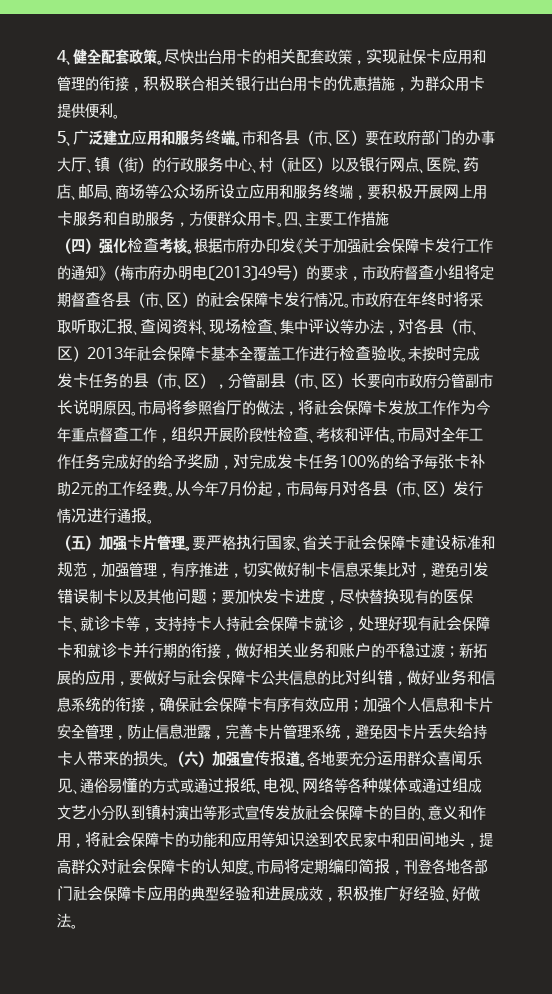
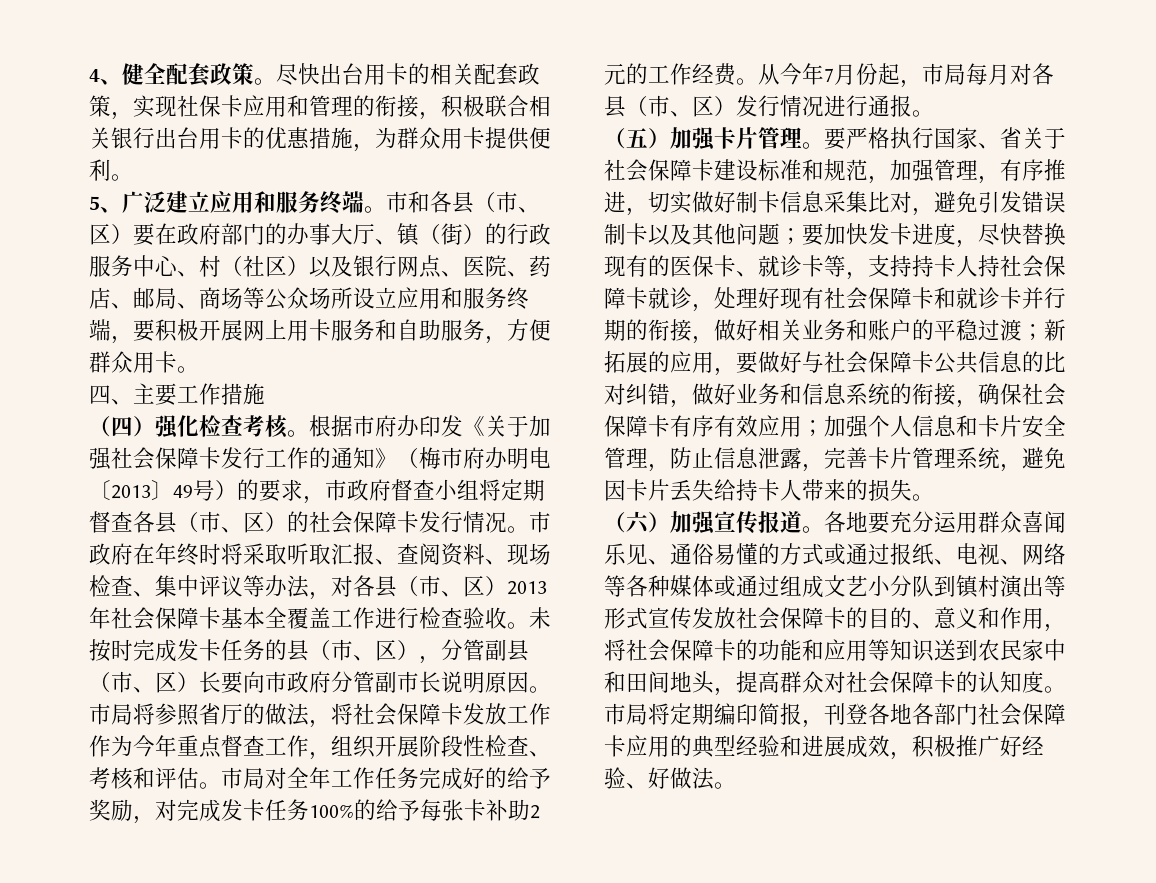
- 市和各县（市、区）要在政府部门的办事大厅、镇（街）的行政服务中心、村（社区）以及银行网点、医院、药店、邮局、商场等公众场所设立应用和服务终端，要积极开展网上用卡服务和自助服务，方便群众用卡。四、主要工作措施
+ 市和各县（市、区）要在政府部门的办事大厅、镇（街）的行政服务中心、村（社区）以及银行网点、医院、药店、邮局、商场等公众场所设立应用和服务终端，要积极开展网上用卡服务和自助服务，方便群众用卡。
+ 四、主要工作措施
- 加强个人信息和卡片安全管理，防止信息泄露，完善卡片管理系统，避免因卡片丢失给持卡人带来的损失。（六）加强宣传报道。
+ 加强个人信息和卡片安全管理，防止信息泄露，完善卡片管理系统，避免因卡片丢失给持卡人带来的损失。
+ （六）加强宣传报道。

